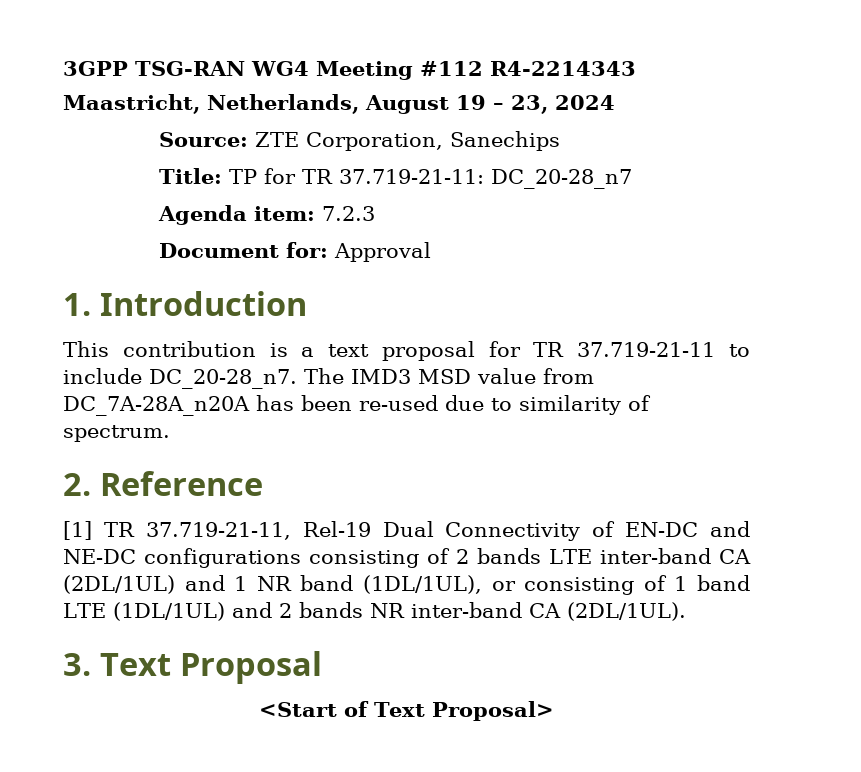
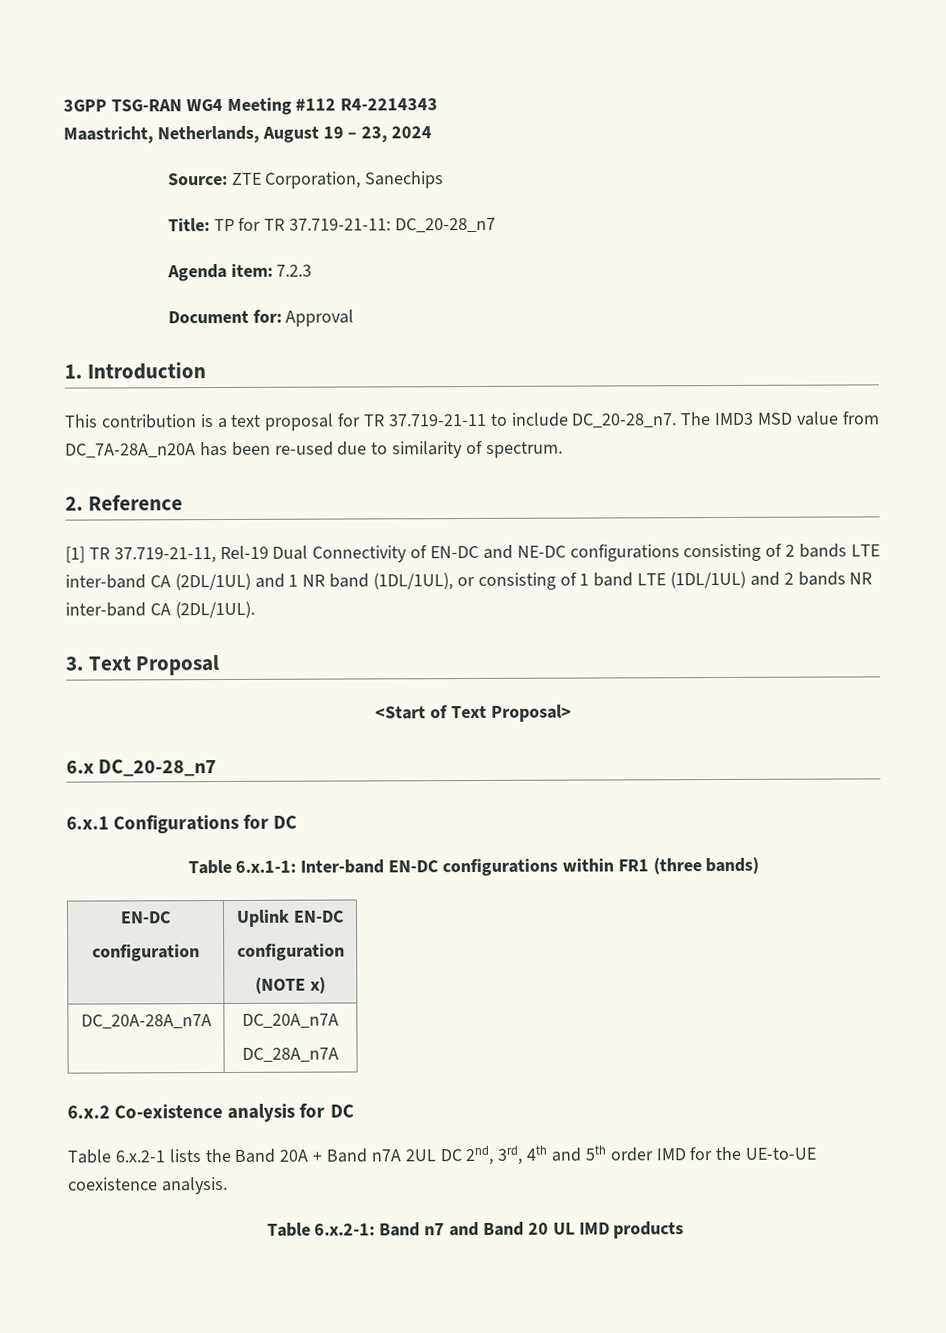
+ 6.x DC_20-28_n7
+ 6.x.1 Configurations for DC
+ Table 6.x.1-1: Inter-band EN-DC configurations within FR1 (three bands)
+ EN-DC
+ configuration | Uplink EN-DC
+ configuration
+ (NOTE x)
+ DC_20A-28A_n7A | DC_20A_n7A
+ DC_28A_n7A
+ 6.x.2 Co-existence analysis for DC
+ Table 6.x.2-1 lists the Band 20A + Band n7A 2UL DC 2nd, 3rd, 4th and 5th order IMD for the UE-to-UE coexistence analysis.
+ Table 6.x.2-1: Band n7 and Band 20 UL IMD products

